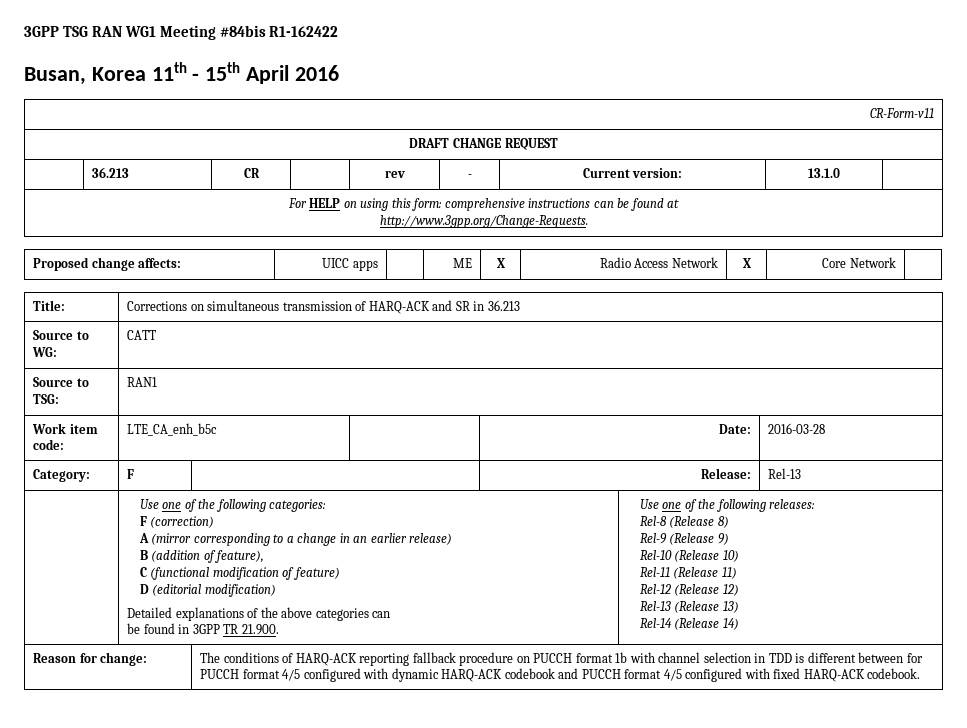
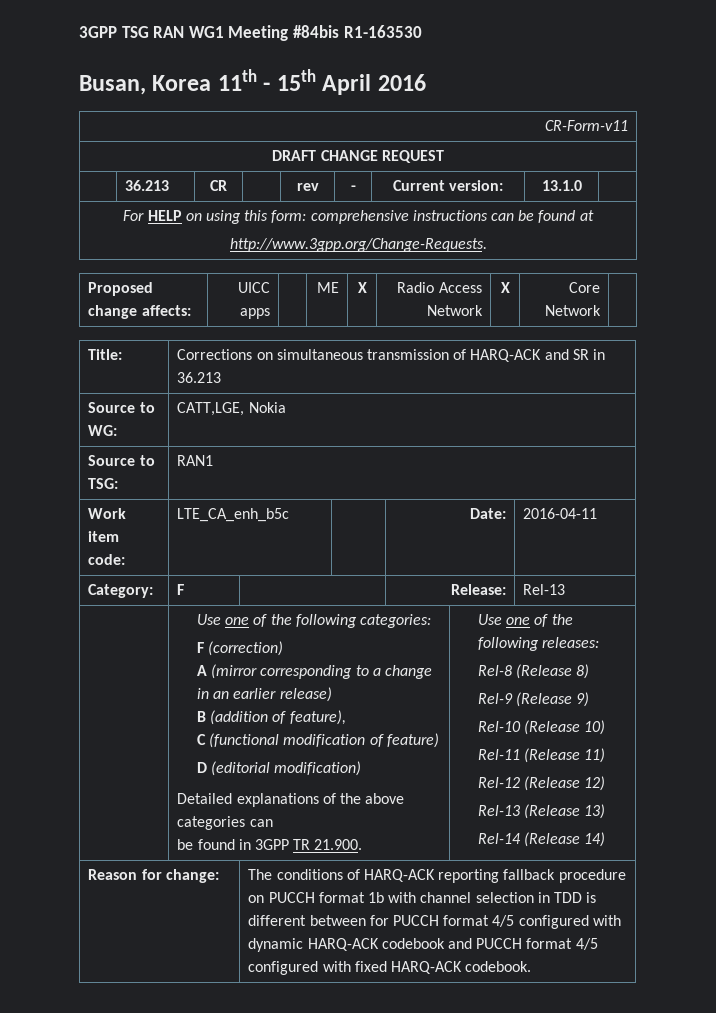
- 3GPP TSG RAN WG1 Meeting #84bis R1-162422
+ 3GPP TSG RAN WG1 Meeting #84bis R1-163530
- Source to WG: | CATT
+ Source to WG: | CATT,LGE, Nokia
- Work item code: | LTE_CA_enh_b5c | | Date: | 2016-03-28
+ Work item code: | LTE_CA_enh_b5c | | Date: | 2016-04-11

